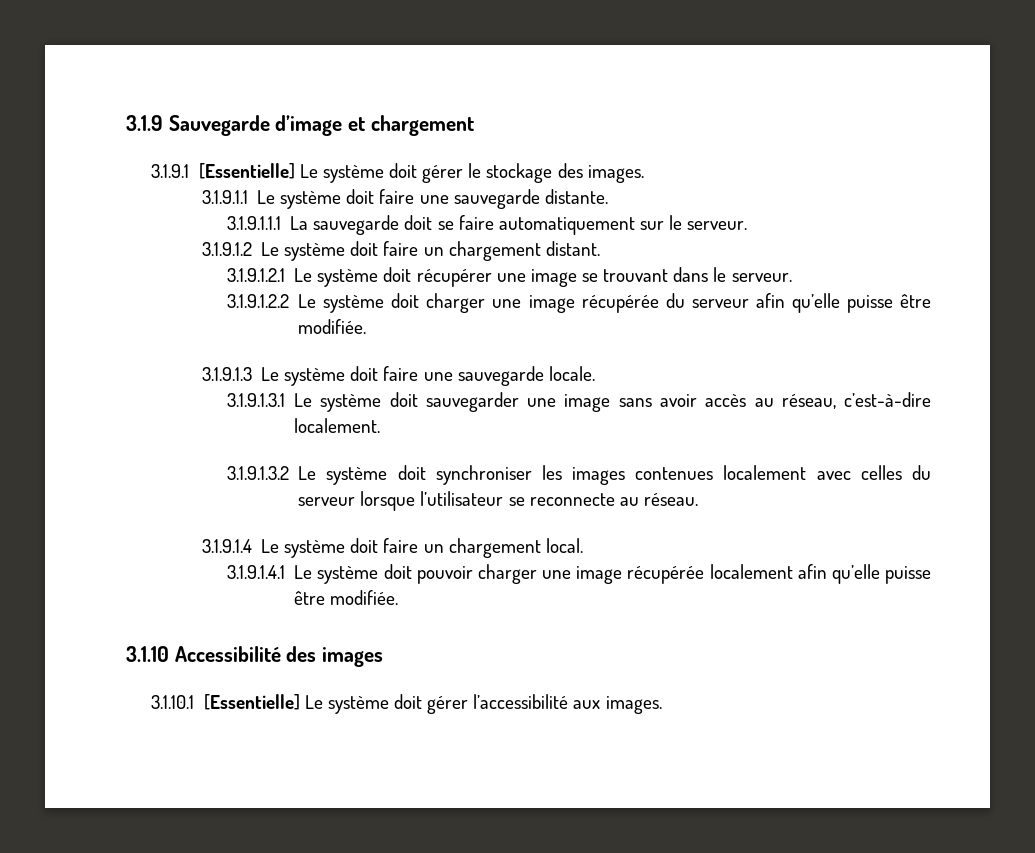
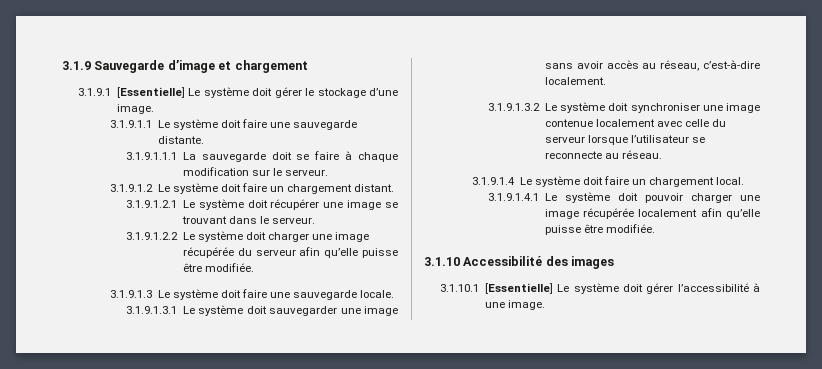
- 3.1.9.1 [Essentielle] Le système doit gérer le stockage des images.
+ 3.1.9.1 [Essentielle] Le système doit gérer le stockage d’une image.
- 3.1.9.1.1.1 La sauvegarde doit se faire automatiquement sur le serveur.
+ 3.1.9.1.1.1 La sauvegarde doit se faire à chaque modification sur le serveur.
- 3.1.9.1.3.2 Le système doit synchroniser les images contenues localement avec celles du serveur lorsque l’utilisateur se reconnecte au réseau.
+ 3.1.9.1.3.2 Le système doit synchroniser une image contenue localement avec celle du serveur lorsque l’utilisateur se reconnecte au réseau.
- 3.1.10.1 [Essentielle] Le système doit gérer l’accessibilité aux images.
+ 3.1.10.1 [Essentielle] Le système doit gérer l’accessibilité à une image.

